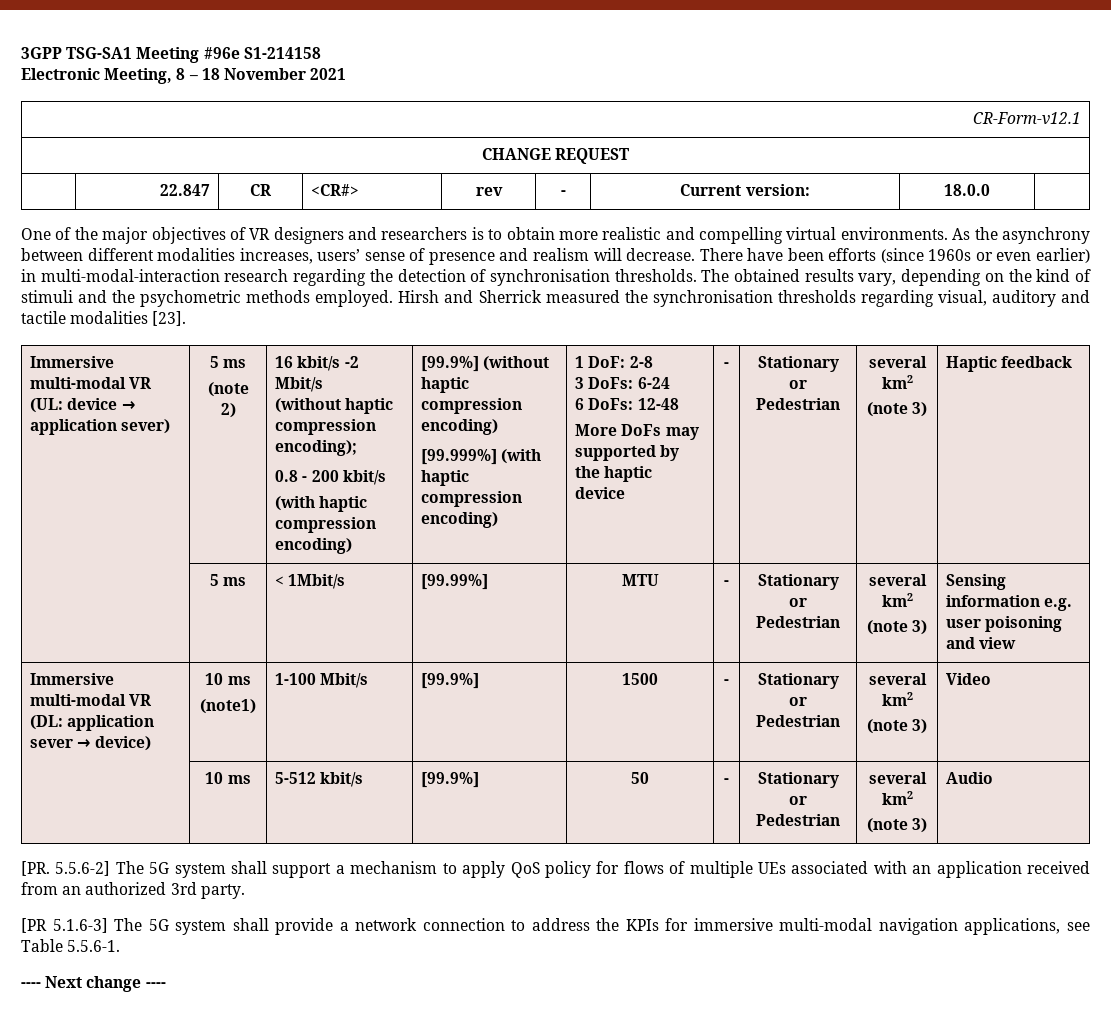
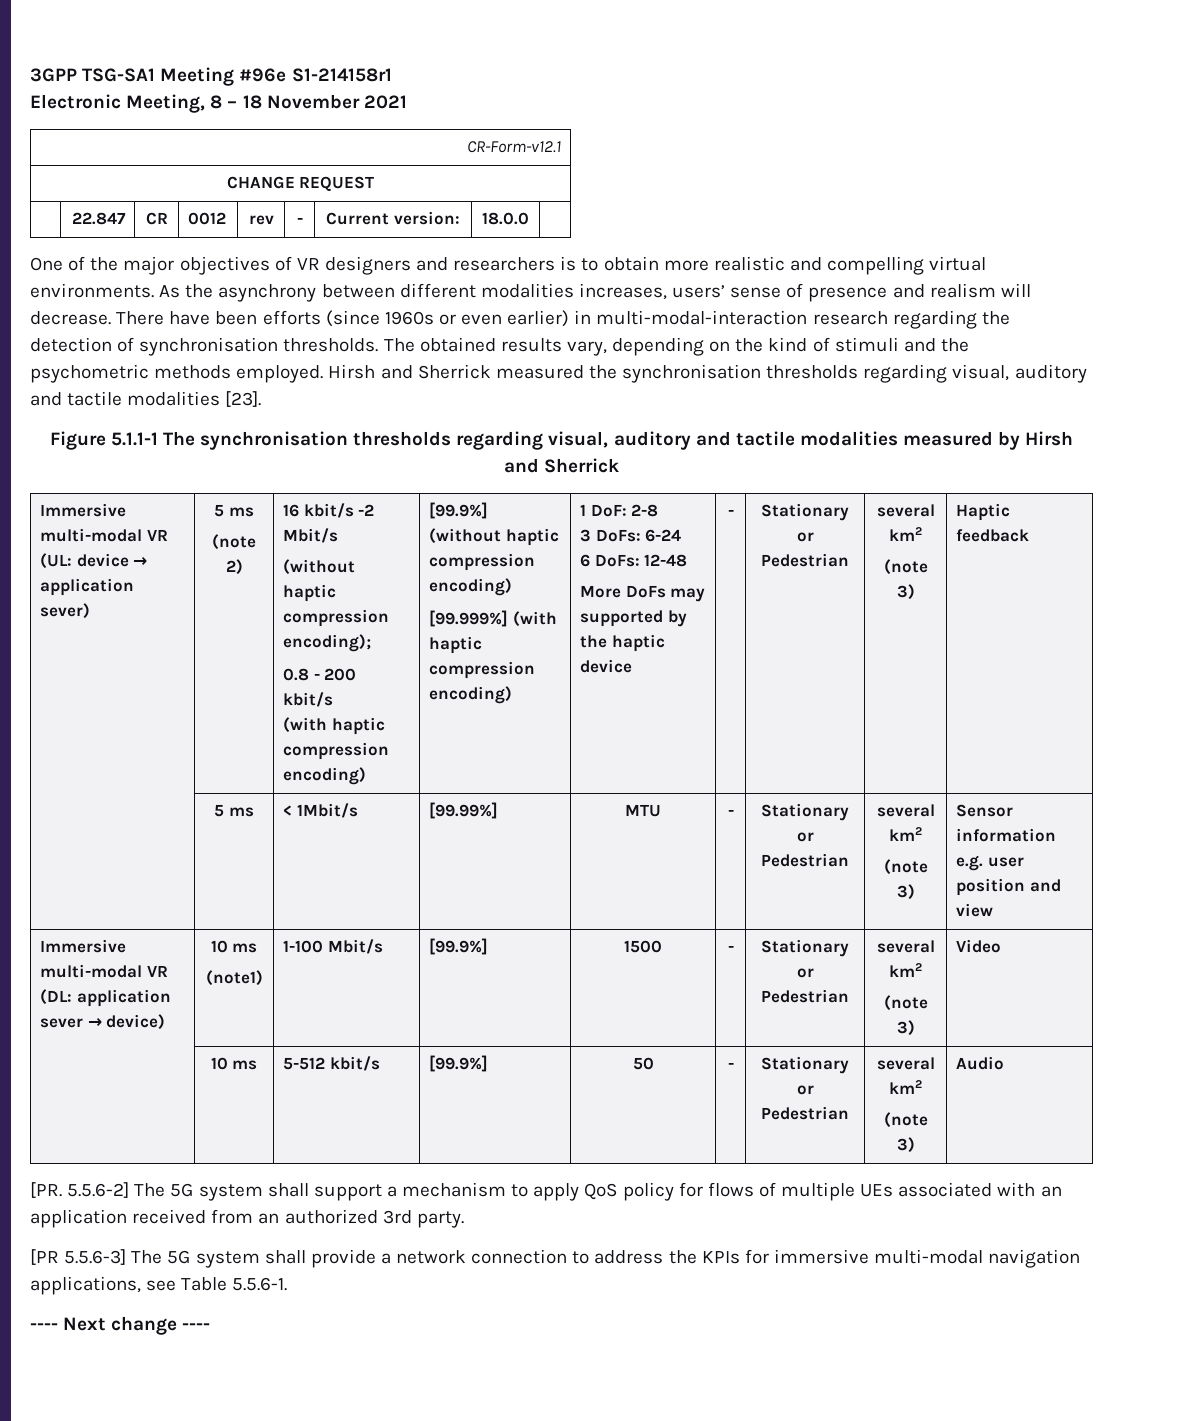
- 3GPP TSG-SA1 Meeting #96e S1-214158
+ 3GPP TSG-SA1 Meeting #96e S1-214158r1
- | 22.847 | CR | <CR#> | rev | - | Current version: | 18.0.0 |
+ | 22.847 | CR | 0012 | rev | - | Current version: | 18.0.0 |
+ Figure 5.1.1-1 The synchronisation thresholds regarding visual, auditory and tactile modalities measured by Hirsh and Sherrick
  | 5 ms | < 1Mbit/s | [99.99%] | MTU | - | Stationary or Pedestrian | several km2
- (note 3) | Sensing information e.g. user poisoning and view
+ (note 3) | Sensor information e.g. user position and view
- [PR 5.1.6-3] The 5G system shall provide a network connection to address the KPIs for immersive multi-modal navigation applications, see Table 5.5.6-1.
+ [PR 5.5.6-3] The 5G system shall provide a network connection to address the KPIs for immersive multi-modal navigation applications, see Table 5.5.6-1.

